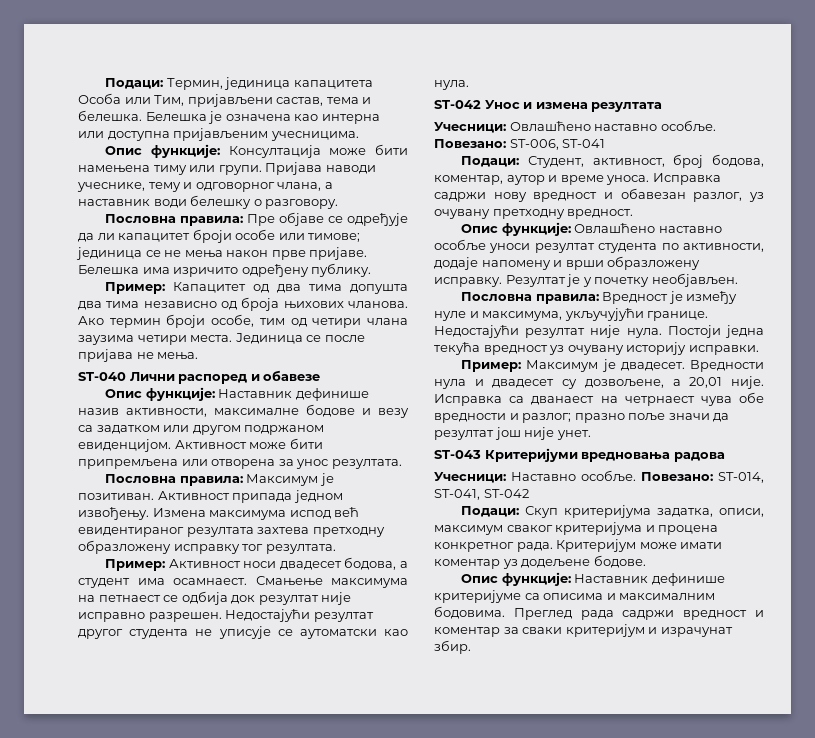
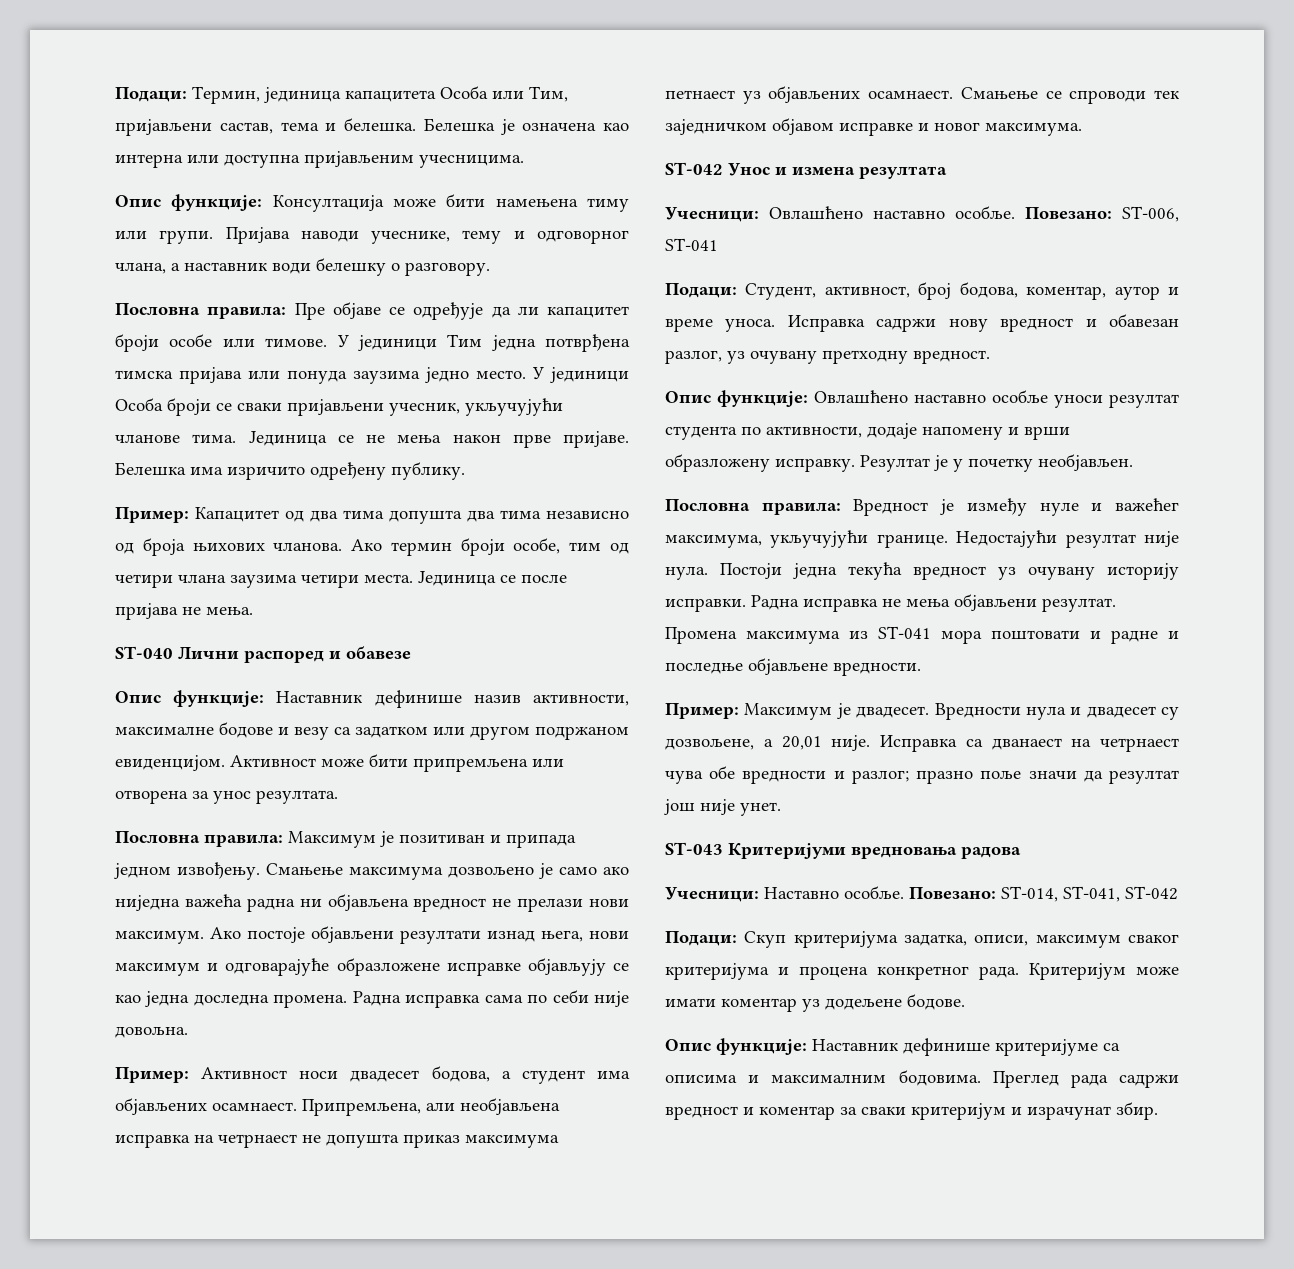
- Пословна правила: Пре објаве се одређује да ли капацитет броји особе или тимове; јединица се не мења након прве пријаве.
+ Пословна правила: Пре објаве се одређује да ли капацитет броји особе или тимове. У јединици Тим једна потврђена тимска пријава или понуда заузима једно место. У јединици Особа броји се сваки пријављени учесник, укључујући чланове тима. Јединица се не мења након прве пријаве.
- Пословна правила: Максимум је позитиван. Активност припада једном извођењу.
+ Пословна правила: Максимум је позитиван и припада једном извођењу.
- Измена максимума испод већ евидентираног резултата захтева претходну образложену исправку тог резултата.
+ Смањење максимума дозвољено је само ако ниједна важећа радна ни објављена вредност не прелази нови максимум. Ако постоје објављени резултати изнад њега, нови максимум и одговарајуће образложене исправке објављују се као једна доследна промена. Радна исправка сама по себи није довољна.
- Пример: Активност носи двадесет бодова, а студент има осамнаест. Смањење максимума на петнаест се одбија док резултат није исправно разрешен. Недостајући резултат другог студента не уписује се аутоматски као нула.
+ Пример: Активност носи двадесет бодова, а студент има објављених осамнаест. Припремљена, али необјављена исправка на четрнаест не допушта приказ максимума петнаест уз објављених осамнаест. Смањење се спроводи тек заједничком објавом исправке и новог максимума.
- Пословна правила: Вредност је између нуле и максимума, укључујући границе.
+ Пословна правила: Вредност је између нуле и важећег максимума, укључујући границе.
+ Радна исправка не мења објављени резултат. Промена максимума из ST-041 мора поштовати и радне и последње објављене вредности.

